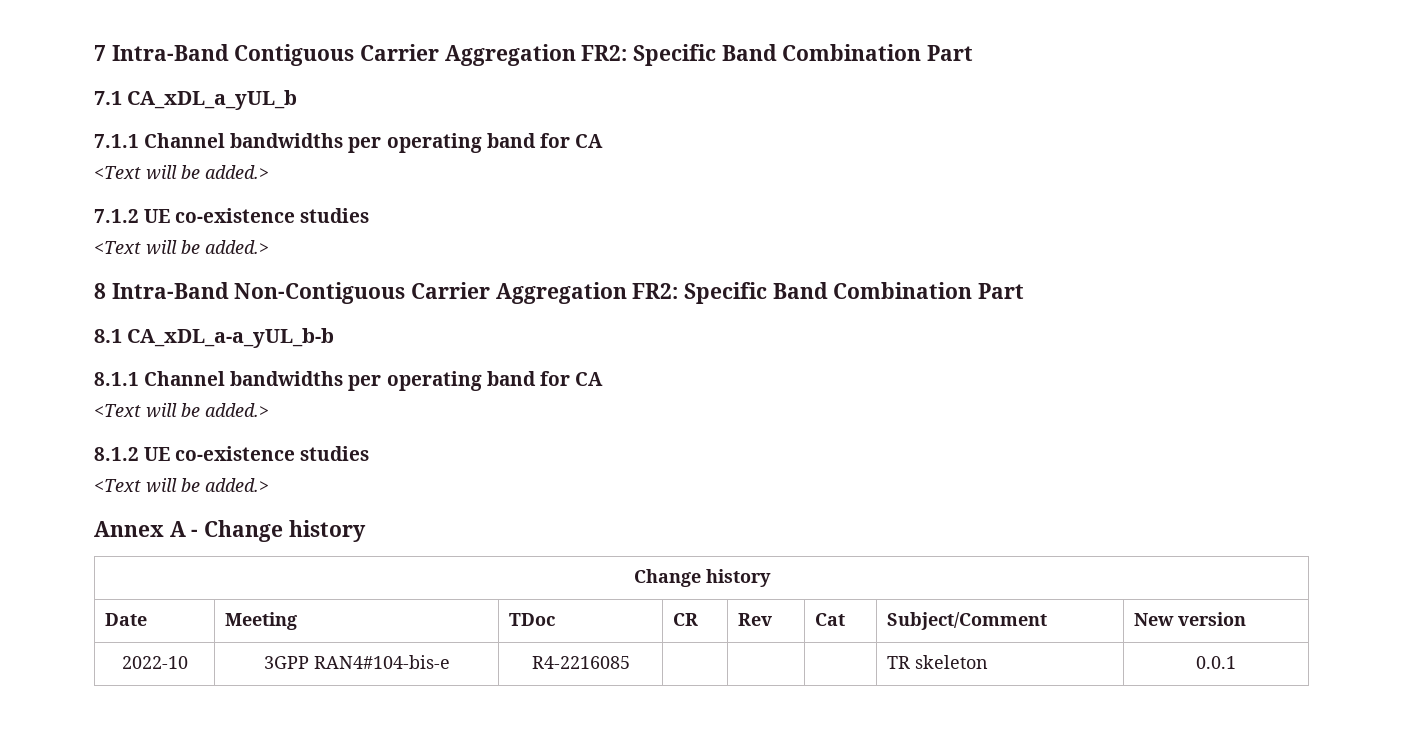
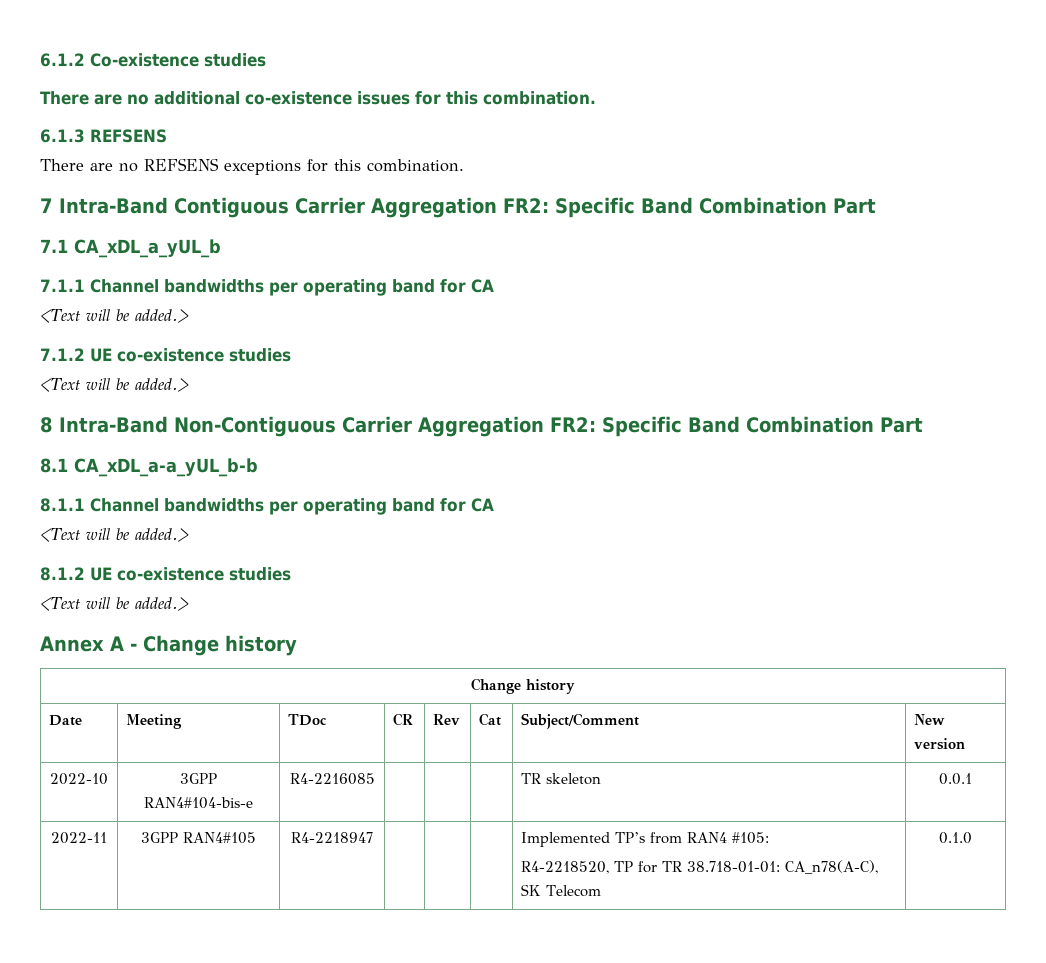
+ 6.1.2 Co-existence studies
+ There are no additional co-existence issues for this combination.
+ 6.1.3 REFSENS
+ There are no REFSENS exceptions for this combination.
+ 2022-11 | 3GPP RAN4#105 | R4-2218947 | | | | Implemented TP’s from RAN4 #105:
+ R4-2218520, TP for TR 38.718-01-01: CA_n78(A-C), SK Telecom | 0.1.0

